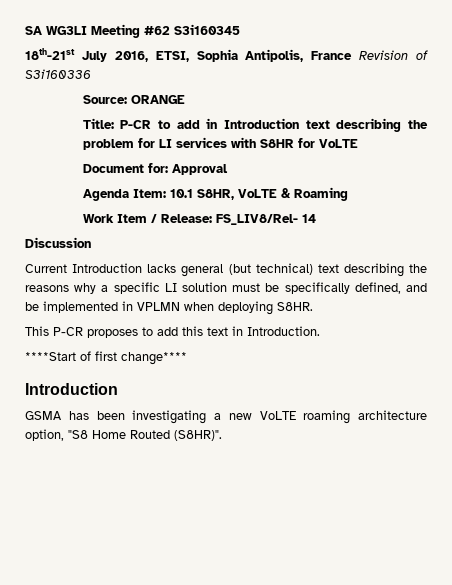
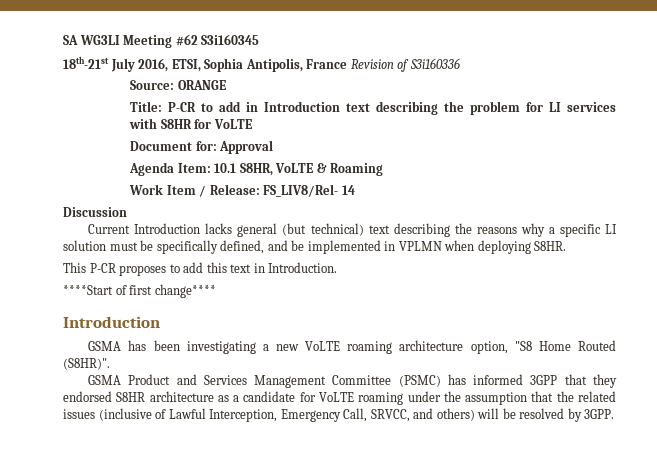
+ GSMA Product and Services Management Committee (PSMC) has informed 3GPP that they endorsed S8HR architecture as a candidate for VoLTE roaming under the assumption that the related issues (inclusive of Lawful Interception, Emergency Call, SRVCC, and others) will be resolved by 3GPP.

